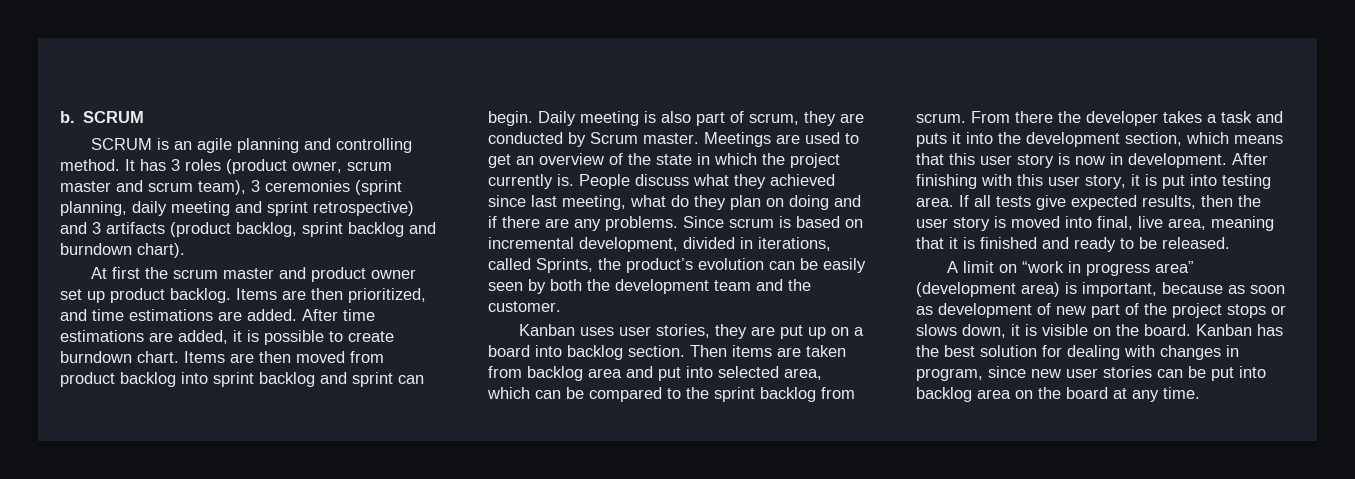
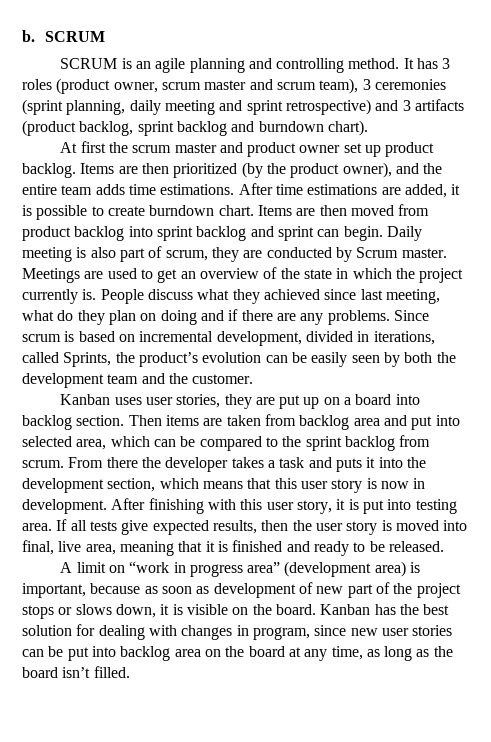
- Items are then prioritized, and time estimations are added.
+ Items are then prioritized (by the product owner), and the entire team adds time estimations.
- Kanban has the best solution for dealing with changes in program, since new user stories can be put into backlog area on the board at any time.
+ Kanban has the best solution for dealing with changes in program, since new user stories can be put into backlog area on the board at any time, as long as the board isn’t filled.

